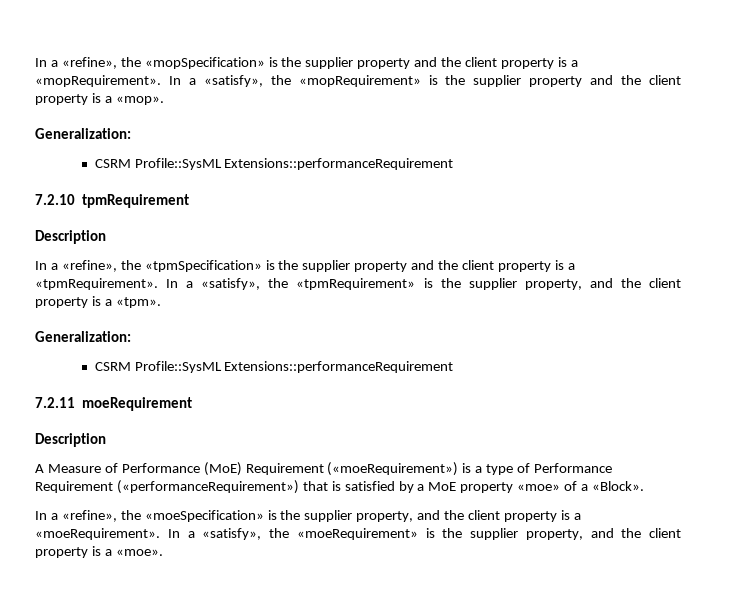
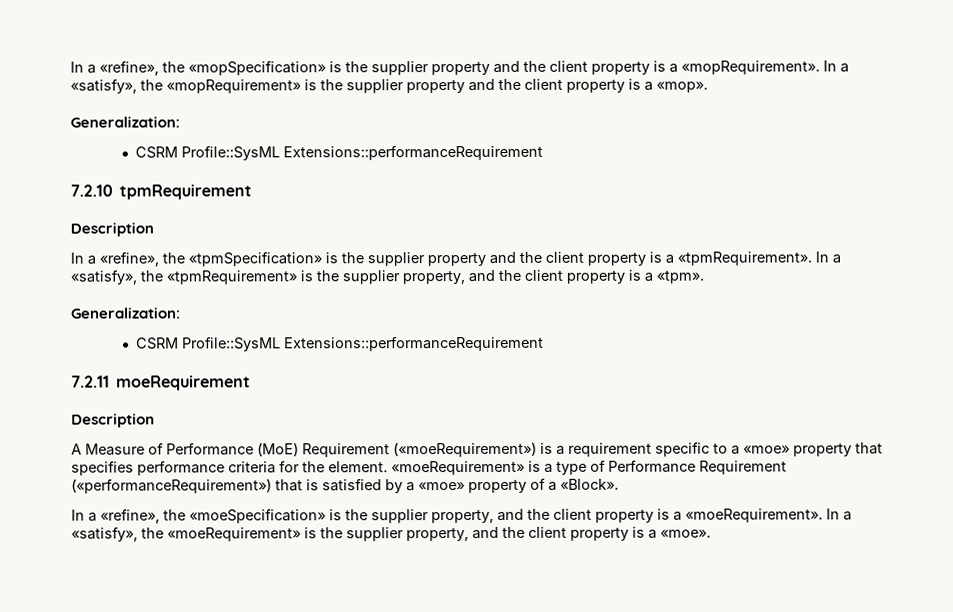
- A Measure of Performance (MoE) Requirement («moeRequirement») is a type of Performance Requirement («performanceRequirement») that is satisfied by a MoE property «moe» of a «Block».
+ A Measure of Performance (MoE) Requirement («moeRequirement») is a requirement specific to a «moe» property that specifies performance criteria for the element. «moeRequirement» is a type of Performance Requirement («performanceRequirement») that is satisfied by a «moe» property of a «Block».

